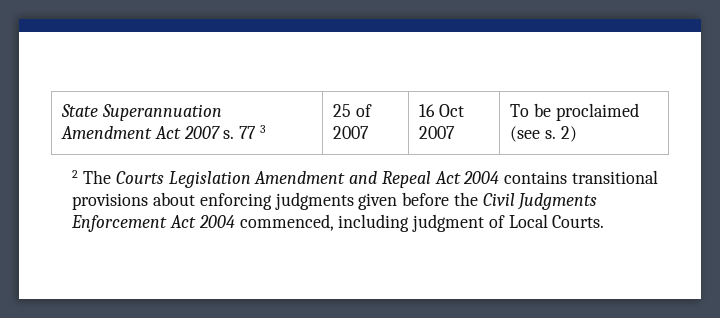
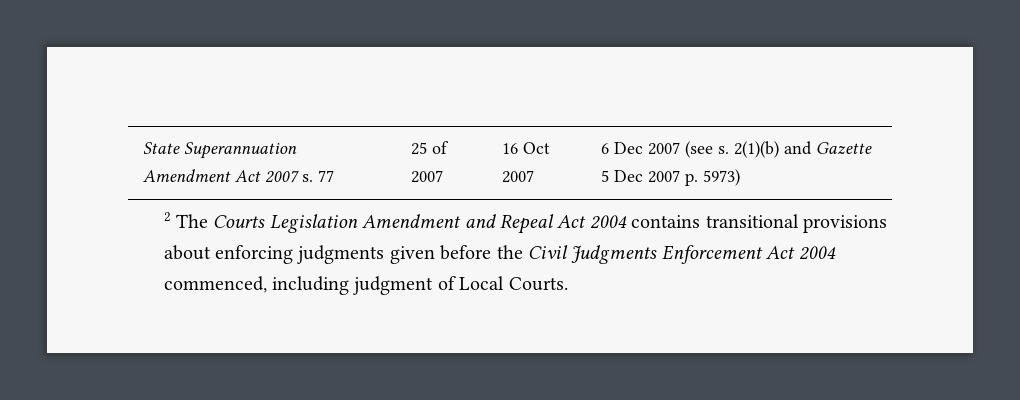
- State Superannuation Amendment Act 2007 s. 77 3 | 25 of 2007 | 16 Oct 2007 | To be proclaimed (see s. 2)
+ State Superannuation Amendment Act 2007 s. 77 | 25 of 2007 | 16 Oct 2007 | 6 Dec 2007 (see s. 2(1)(b) and Gazette 5 Dec 2007 p. 5973)

